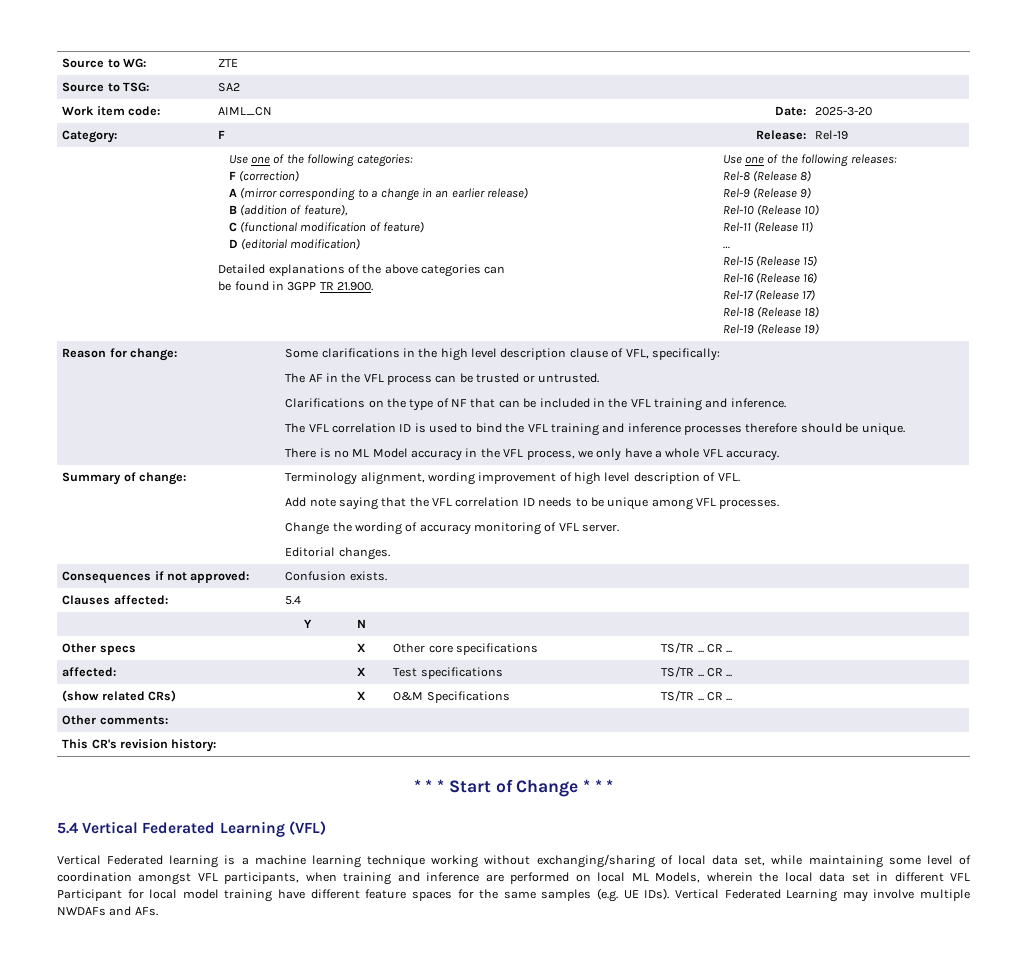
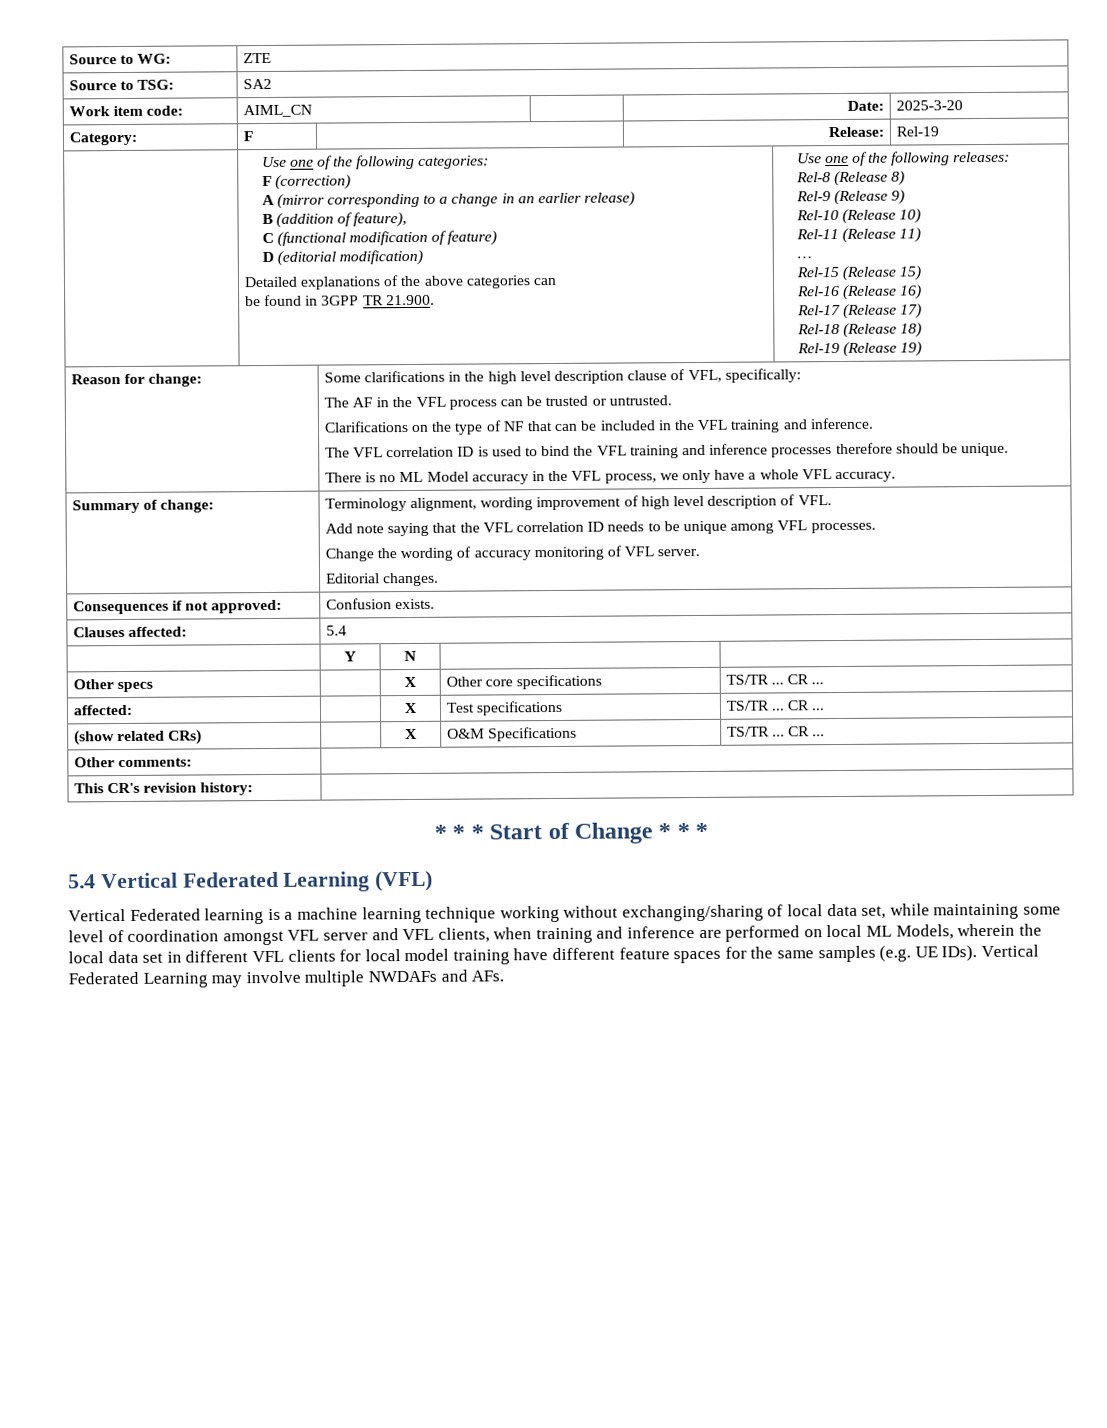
- Vertical Federated learning is a machine learning technique working without exchanging/sharing of local data set, while maintaining some level of coordination amongst VFL participants, when training and inference are performed on local ML Models, wherein the local data set in different VFL Participant for local model training have different feature spaces for the same samples (e.g. UE IDs).
+ Vertical Federated learning is a machine learning technique working without exchanging/sharing of local data set, while maintaining some level of coordination amongst VFL server and VFL clients, when training and inference are performed on local ML Models, wherein the local data set in different VFL clients for local model training have different feature spaces for the same samples (e.g. UE IDs).

